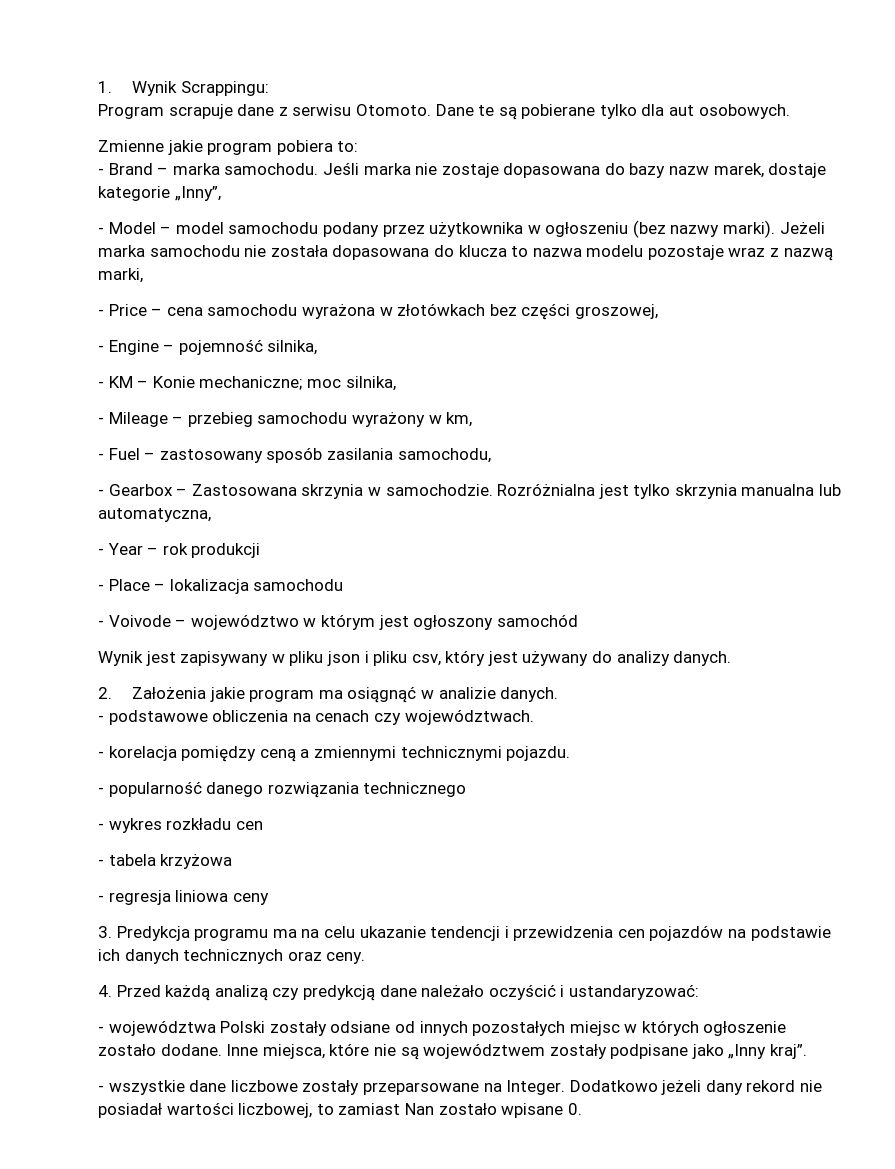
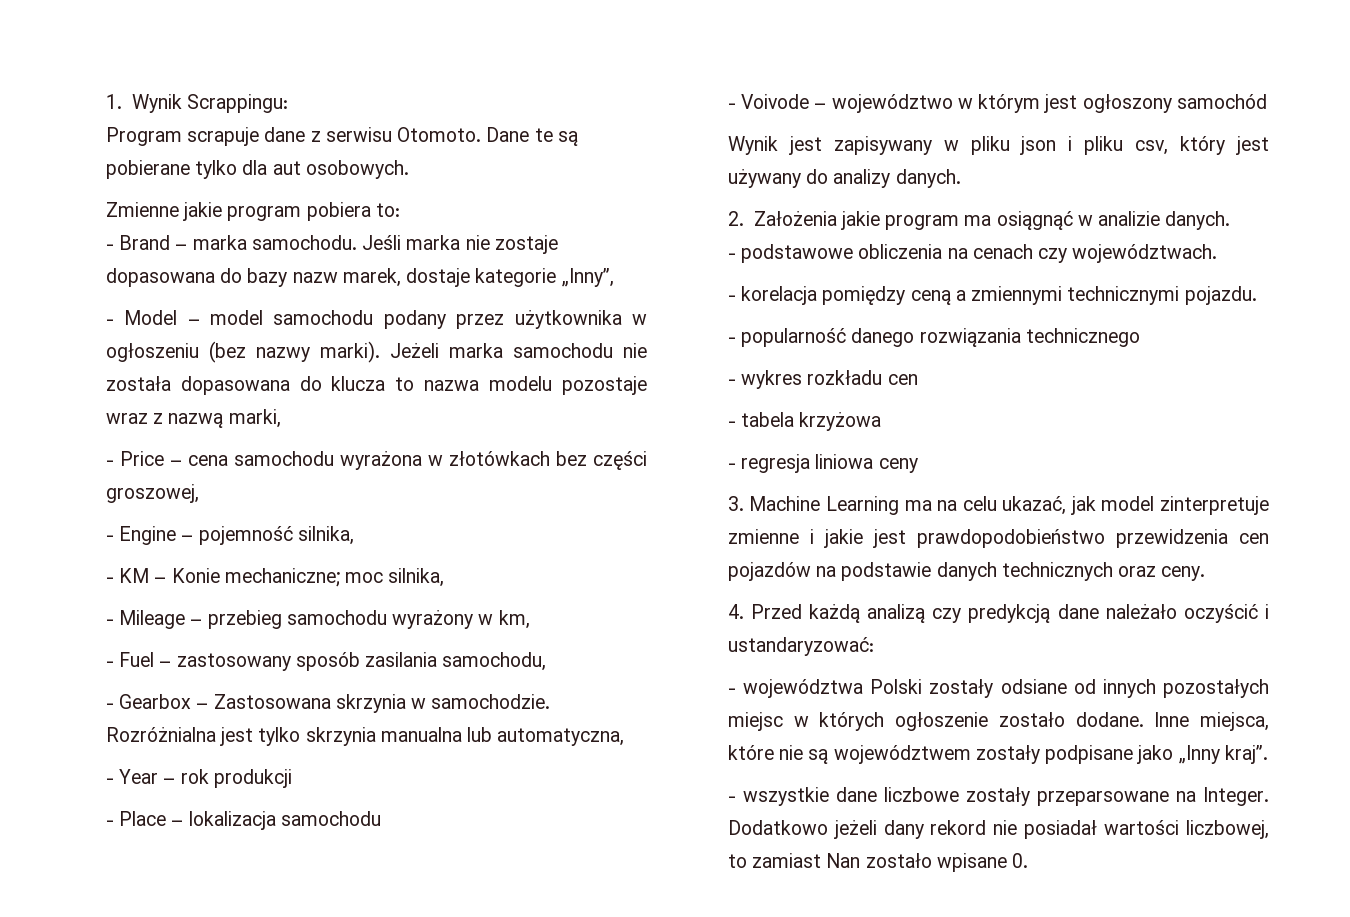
- 3. Predykcja programu ma na celu ukazanie tendencji i przewidzenia cen pojazdów na podstawie ich danych technicznych oraz ceny.
+ 3. Machine Learning ma na celu ukazać, jak model zinterpretuje zmienne i jakie jest prawdopodobieństwo przewidzenia cen pojazdów na podstawie danych technicznych oraz ceny.

